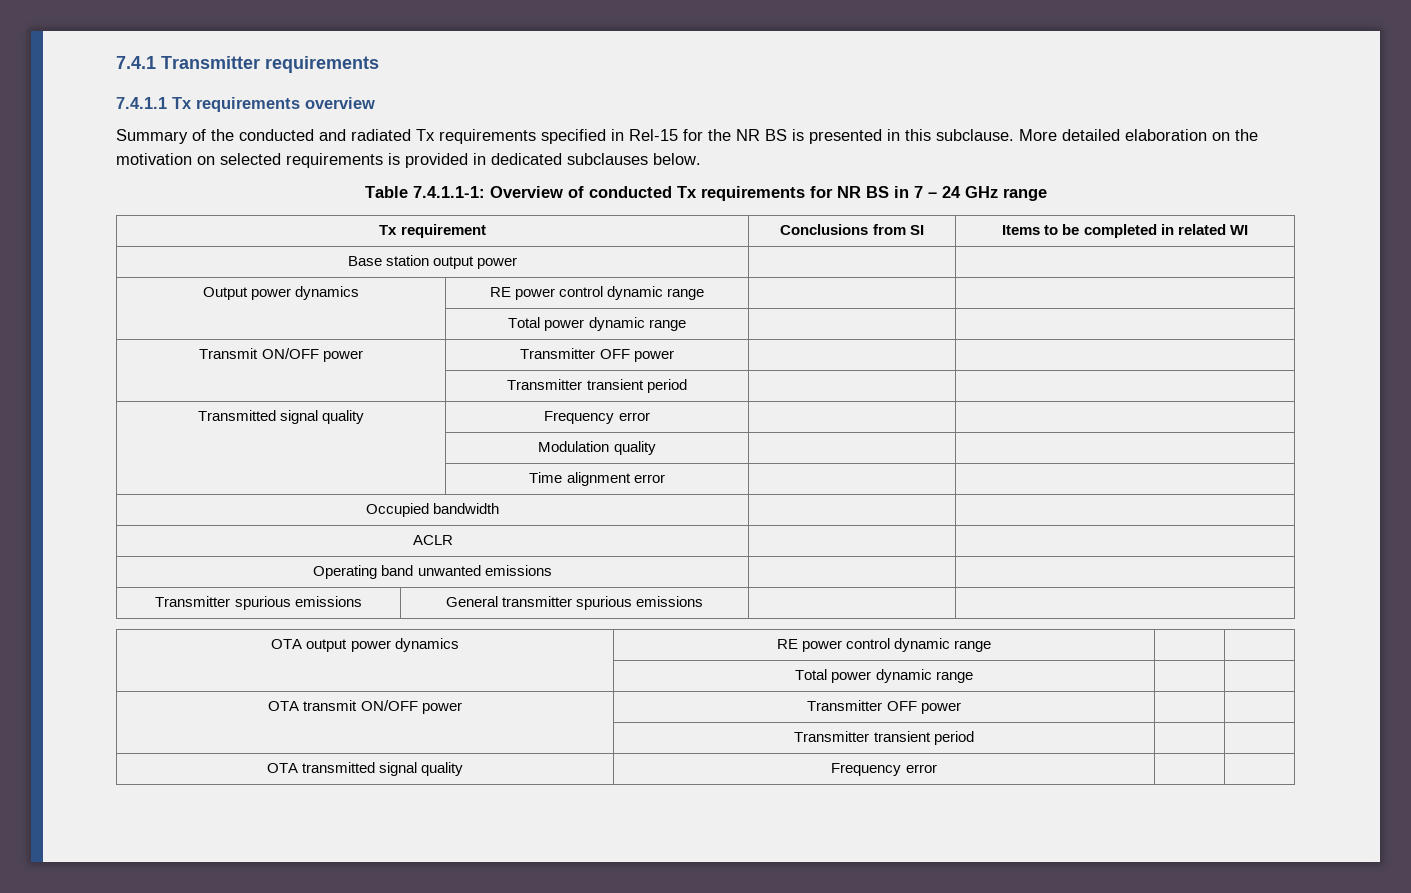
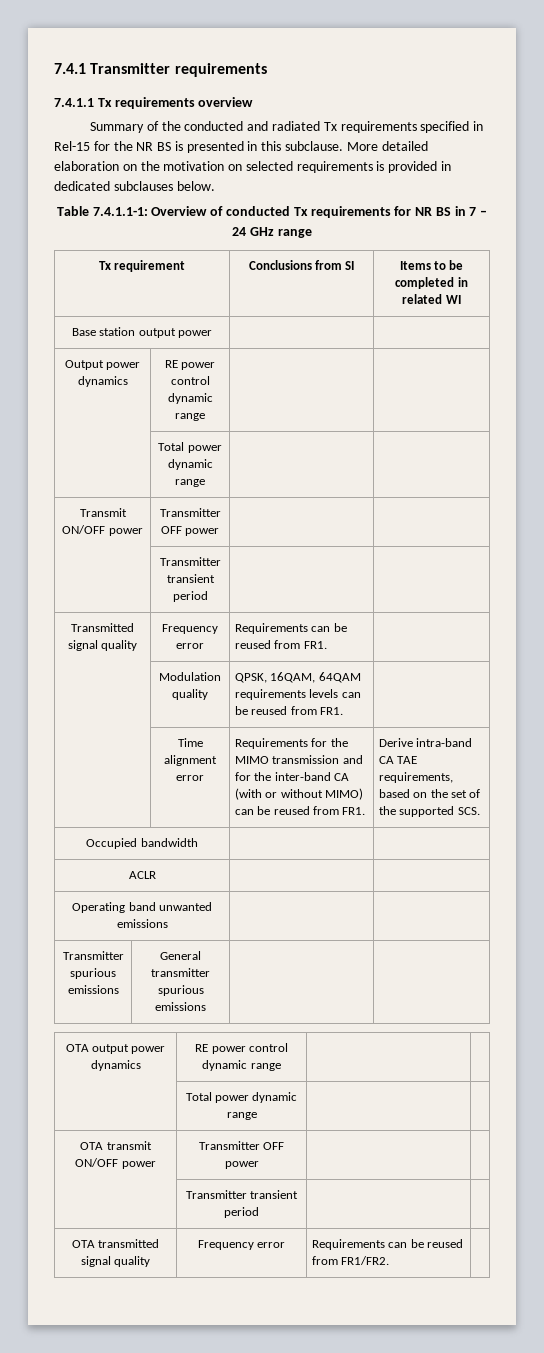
- Transmitted signal quality | Frequency error | |
- | Modulation quality | |
- | Time alignment error | |
+ Transmitted signal quality | Frequency error | Requirements can be reused from FR1. |
+ | Modulation quality | QPSK, 16QAM, 64QAM requirements levels can be reused from FR1. |
+ | Time alignment error | Requirements for the MIMO transmission and for the inter-band CA (with or without MIMO) can be reused from FR1. | Derive intra-band CA TAE requirements, based on the set of the supported SCS.
- OTA transmitted signal quality | Frequency error | |
+ OTA transmitted signal quality | Frequency error | Requirements can be reused from FR1/FR2. |

